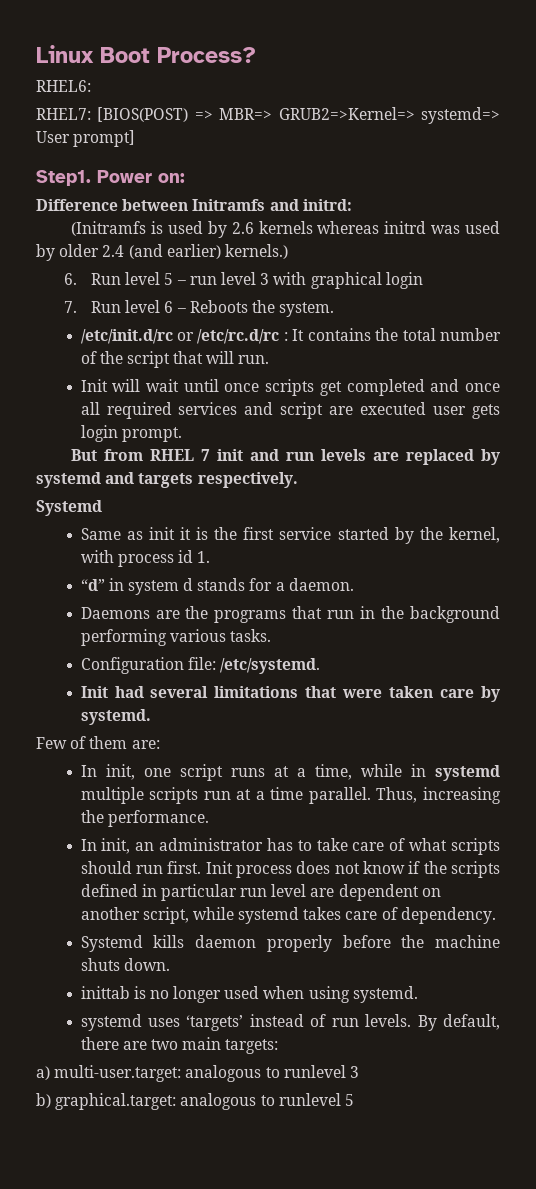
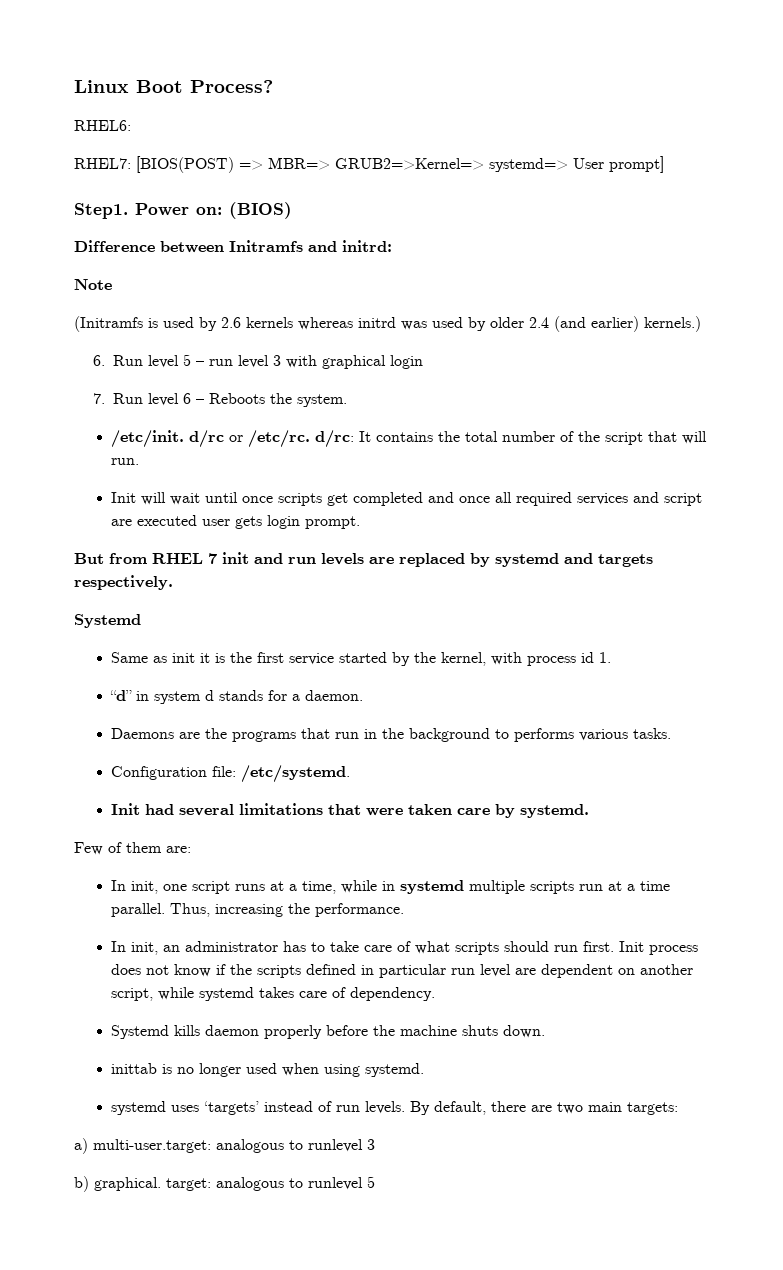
- Power on:
+ Power on: (BIOS)
+ Note
- /etc/init.d/rc or /etc/rc.d/rc : It contains the total number of the script that will run.
+ /etc/init. d/rc or /etc/rc. d/rc: It contains the total number of the script that will run.
- Daemons are the programs that run in the background performing various tasks.
+ Daemons are the programs that run in the background to performs various tasks.
- b) graphical.target: analogous to runlevel 5
+ b) graphical. target: analogous to runlevel 5

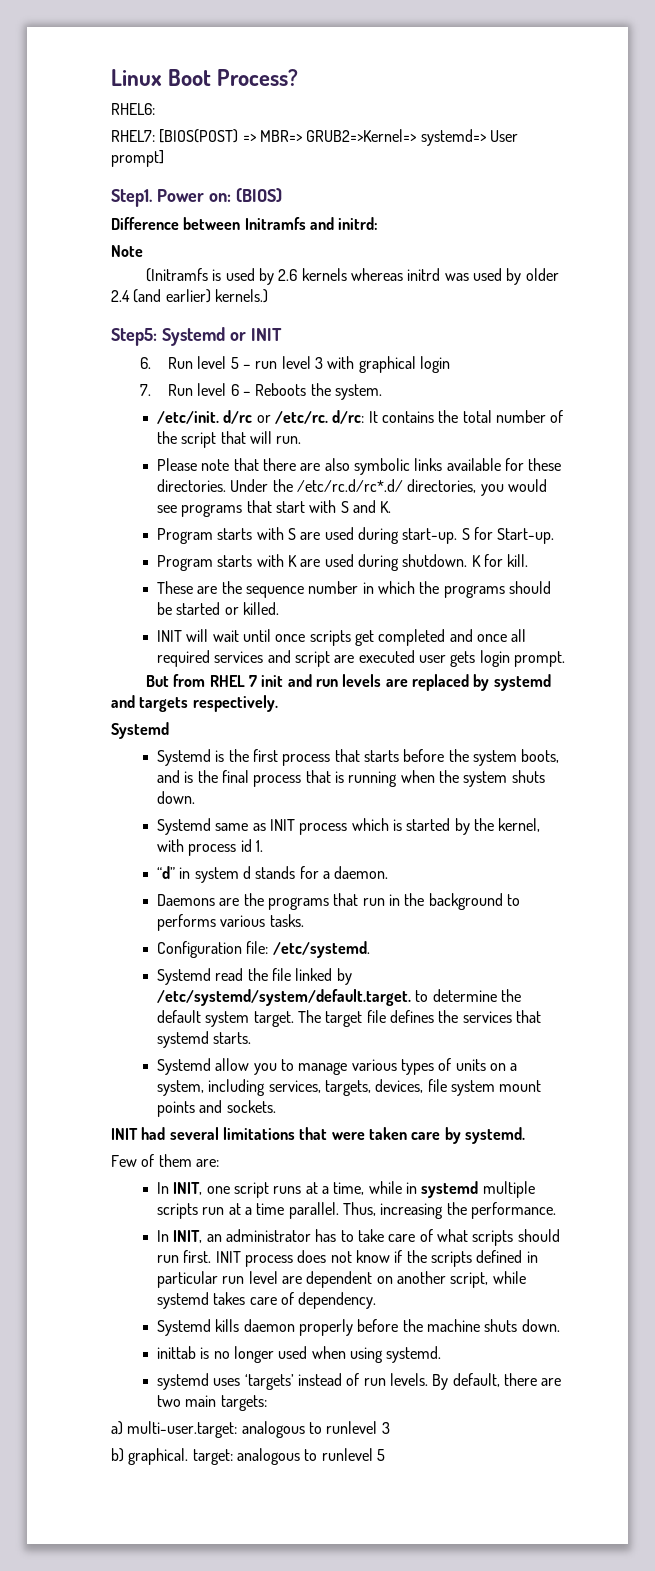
+ Step5: Systemd or INIT
- Init will wait until once scripts get completed and once all required services and script are executed user gets login prompt.
+ Please note that there are also symbolic links available for these directories. Under the /etc/rc.d/rc*.d/ directories, you would see programs that start with S and K.
+ Program starts with S are used during start-up. S for Start-up.
+ Program starts with K are used during shutdown. K for kill.
+ These are the sequence number in which the programs should be started or killed.
+ INIT will wait until once scripts get completed and once all required services and script are executed user gets login prompt.
- Same as init it is the first service started by the kernel, with process id 1.
+ Systemd is the first process that starts before the system boots, and is the final process that is running when the system shuts down.
+ Systemd same as INIT process which is started by the kernel, with process id 1.
- Init had several limitations that were taken care by systemd.
+ Systemd read the file linked by /etc/systemd/system/default.target. to determine the default system target. The target file defines the services that systemd starts.
+ Systemd allow you to manage various types of units on a system, including services, targets, devices, file system mount points and sockets.
+ INIT had several limitations that were taken care by systemd.
- In init, one script runs at a time, while in systemd multiple scripts run at a time parallel.
+ In INIT, one script runs at a time, while in systemd multiple scripts run at a time parallel.
- In init, an administrator has to take care of what scripts should run first.
+ In INIT, an administrator has to take care of what scripts should run first.
- Init process does not know if the scripts defined in particular run level are dependent on another script, while systemd takes care of dependency.
+ INIT process does not know if the scripts defined in particular run level are dependent on another script, while systemd takes care of dependency.

